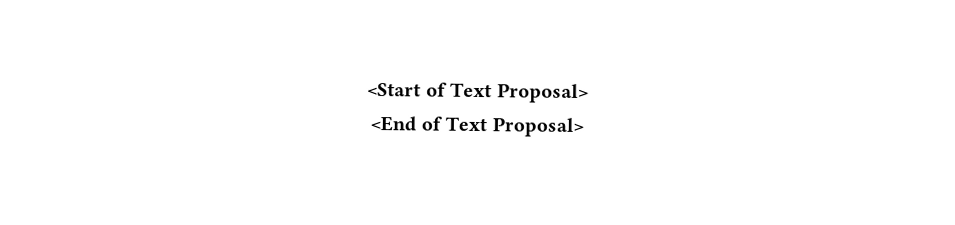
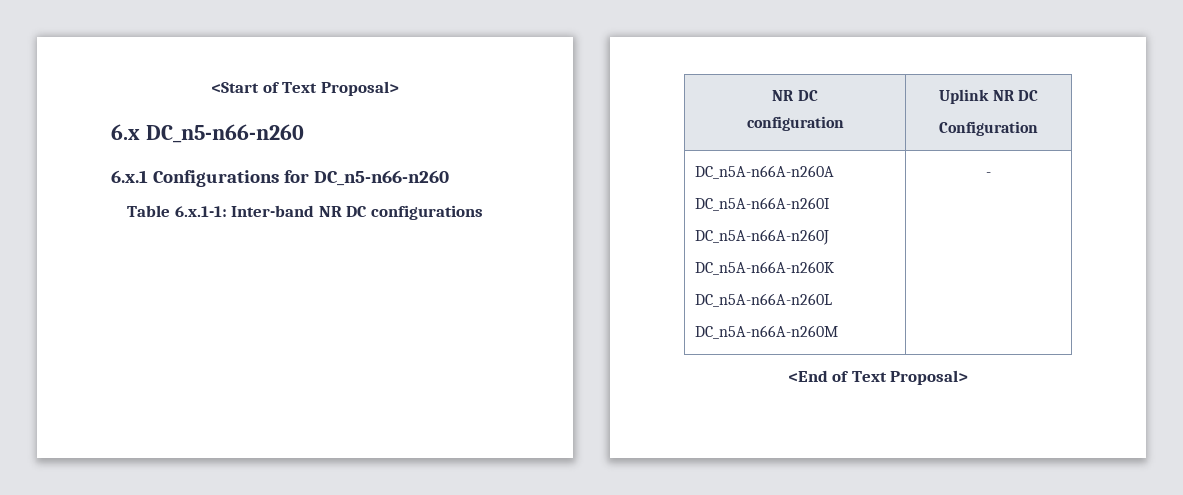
+ 6.x DC_n5-n66-n260
+ 6.x.1 Configurations for DC_n5-n66-n260
+ Table 6.x.1-1: Inter-band NR DC configurations
+ NR DC
+ configuration | Uplink NR DC
+ Configuration
+ DC_n5A-n66A-n260A
+ DC_n5A-n66A-n260I
+ DC_n5A-n66A-n260J
+ DC_n5A-n66A-n260K
+ DC_n5A-n66A-n260L
+ DC_n5A-n66A-n260M | -

